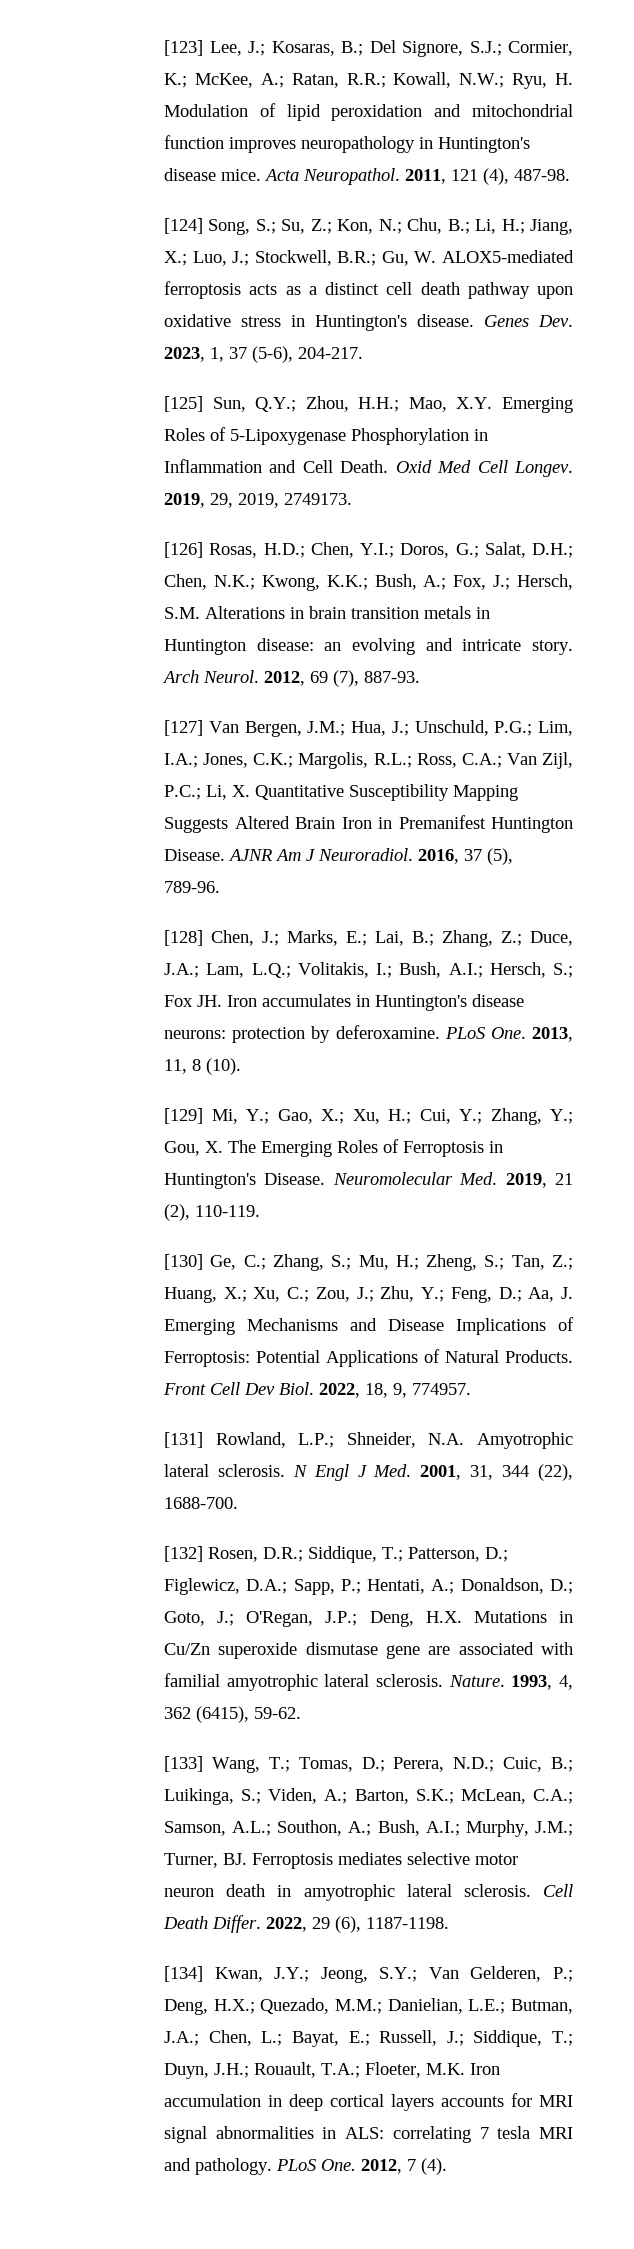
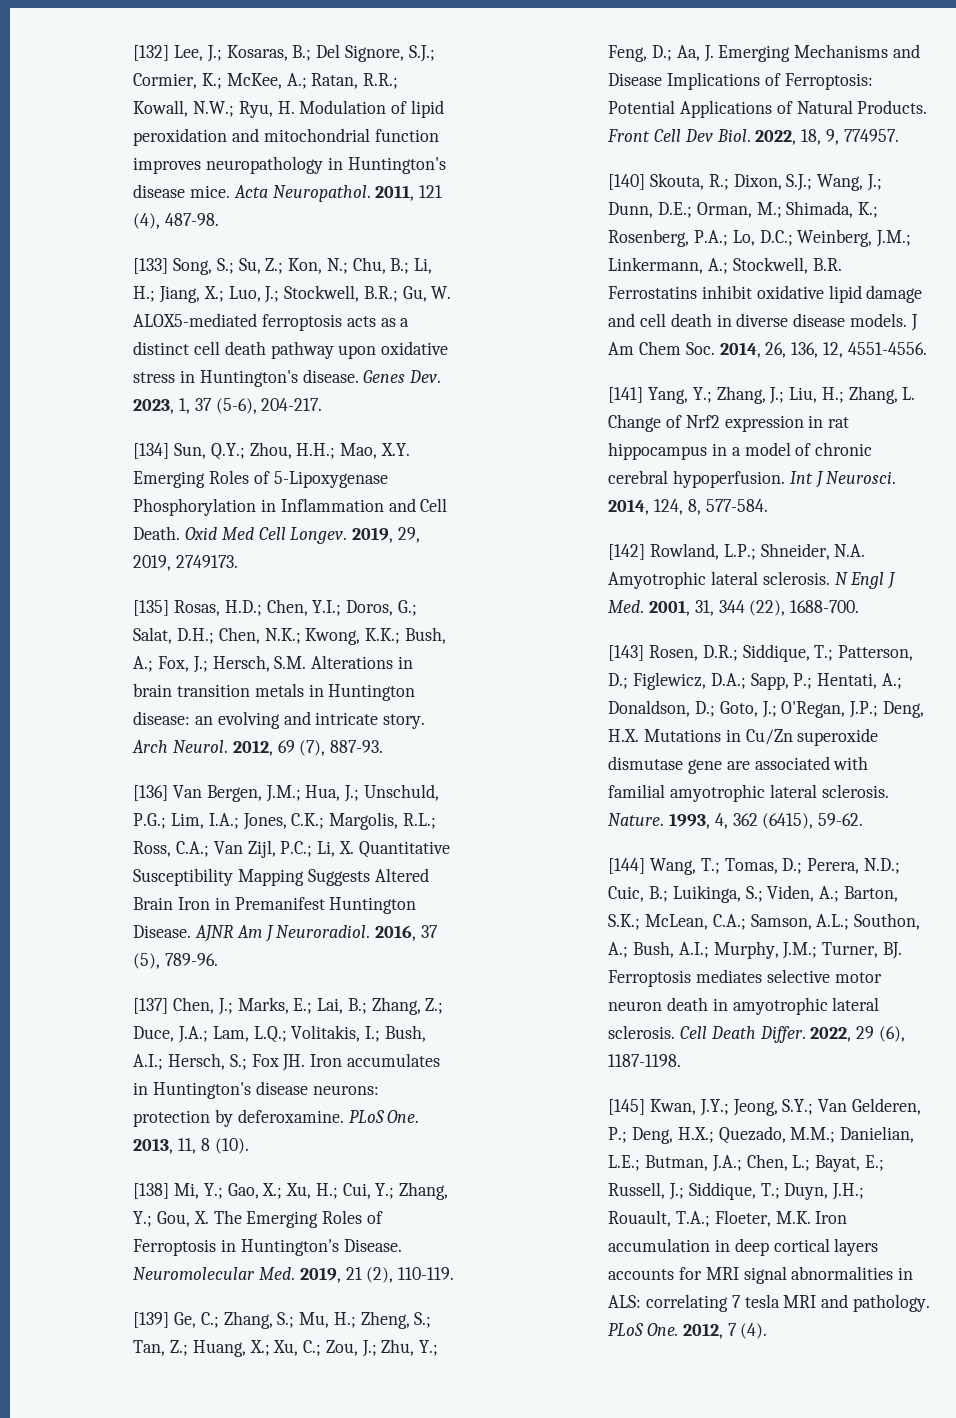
- [123] Lee, J.; Kosaras, B.; Del Signore, S.J.; Cormier, K.; McKee, A.; Ratan, R.R.; Kowall, N.W.; Ryu, H. Modulation of lipid peroxidation and mitochondrial function improves neuropathology in Huntington's disease mice.
+ [132] Lee, J.; Kosaras, B.; Del Signore, S.J.; Cormier, K.; McKee, A.; Ratan, R.R.; Kowall, N.W.; Ryu, H. Modulation of lipid peroxidation and mitochondrial function improves neuropathology in Huntington's disease mice.
- [124] Song, S.; Su, Z.; Kon, N.; Chu, B.; Li, H.; Jiang, X.; Luo, J.; Stockwell, B.R.; Gu, W. ALOX5-mediated ferroptosis acts as a distinct cell death pathway upon oxidative stress in Huntington's disease.
+ [133] Song, S.; Su, Z.; Kon, N.; Chu, B.; Li, H.; Jiang, X.; Luo, J.; Stockwell, B.R.; Gu, W. ALOX5-mediated ferroptosis acts as a distinct cell death pathway upon oxidative stress in Huntington's disease.
- [125] Sun, Q.Y.; Zhou, H.H.; Mao, X.Y. Emerging Roles of 5-Lipoxygenase Phosphorylation in Inflammation and Cell Death.
+ [134] Sun, Q.Y.; Zhou, H.H.; Mao, X.Y. Emerging Roles of 5-Lipoxygenase Phosphorylation in Inflammation and Cell Death.
- [126] Rosas, H.D.; Chen, Y.I.; Doros, G.; Salat, D.H.; Chen, N.K.; Kwong, K.K.; Bush, A.; Fox, J.; Hersch, S.M. Alterations in brain transition metals in Huntington disease: an evolving and intricate story.
+ [135] Rosas, H.D.; Chen, Y.I.; Doros, G.; Salat, D.H.; Chen, N.K.; Kwong, K.K.; Bush, A.; Fox, J.; Hersch, S.M. Alterations in brain transition metals in Huntington disease: an evolving and intricate story.
- [127] Van Bergen, J.M.; Hua, J.; Unschuld, P.G.; Lim, I.A.; Jones, C.K.; Margolis, R.L.; Ross, C.A.; Van Zijl, P.C.; Li, X. Quantitative Susceptibility Mapping Suggests Altered Brain Iron in Premanifest Huntington Disease.
+ [136] Van Bergen, J.M.; Hua, J.; Unschuld, P.G.; Lim, I.A.; Jones, C.K.; Margolis, R.L.; Ross, C.A.; Van Zijl, P.C.; Li, X. Quantitative Susceptibility Mapping Suggests Altered Brain Iron in Premanifest Huntington Disease.
- [128] Chen, J.; Marks, E.; Lai, B.; Zhang, Z.; Duce, J.A.; Lam, L.Q.; Volitakis, I.; Bush, A.I.; Hersch, S.; Fox JH. Iron accumulates in Huntington's disease neurons: protection by deferoxamine.
+ [137] Chen, J.; Marks, E.; Lai, B.; Zhang, Z.; Duce, J.A.; Lam, L.Q.; Volitakis, I.; Bush, A.I.; Hersch, S.; Fox JH. Iron accumulates in Huntington's disease neurons: protection by deferoxamine.
- [129] Mi, Y.; Gao, X.; Xu, H.; Cui, Y.; Zhang, Y.; Gou, X. The Emerging Roles of Ferroptosis in Huntington's Disease.
+ [138] Mi, Y.; Gao, X.; Xu, H.; Cui, Y.; Zhang, Y.; Gou, X. The Emerging Roles of Ferroptosis in Huntington's Disease.
- [130] Ge, C.; Zhang, S.; Mu, H.; Zheng, S.; Tan, Z.; Huang, X.; Xu, C.; Zou, J.; Zhu, Y.; Feng, D.; Aa, J. Emerging Mechanisms and Disease Implications of Ferroptosis: Potential Applications of Natural Products.
+ [139] Ge, C.; Zhang, S.; Mu, H.; Zheng, S.; Tan, Z.; Huang, X.; Xu, C.; Zou, J.; Zhu, Y.; Feng, D.; Aa, J. Emerging Mechanisms and Disease Implications of Ferroptosis: Potential Applications of Natural Products.
- [131] Rowland, L.P.; Shneider, N.A. Amyotrophic lateral sclerosis.
+ [140] Skouta, R.; Dixon, S.J.; Wang, J.; Dunn, D.E.; Orman, M.; Shimada, K.; Rosenberg, P.A.; Lo, D.C.; Weinberg, J.M.; Linkermann, A.; Stockwell, B.R. Ferrostatins inhibit oxidative lipid damage and cell death in diverse disease models. J Am Chem Soc. 2014, 26, 136, 12, 4551-4556.
+ [141] Yang, Y.; Zhang, J.; Liu, H.; Zhang, L. Change of Nrf2 expression in rat hippocampus in a model of chronic cerebral hypoperfusion. Int J Neurosci. 2014, 124, 8, 577-584.
+ [142] Rowland, L.P.; Shneider, N.A. Amyotrophic lateral sclerosis.
- [132] Rosen, D.R.; Siddique, T.; Patterson, D.; Figlewicz, D.A.; Sapp, P.; Hentati, A.; Donaldson, D.; Goto, J.; O'Regan, J.P.; Deng, H.X. Mutations in Cu/Zn superoxide dismutase gene are associated with familial amyotrophic lateral sclerosis.
+ [143] Rosen, D.R.; Siddique, T.; Patterson, D.; Figlewicz, D.A.; Sapp, P.; Hentati, A.; Donaldson, D.; Goto, J.; O'Regan, J.P.; Deng, H.X. Mutations in Cu/Zn superoxide dismutase gene are associated with familial amyotrophic lateral sclerosis.
- [133] Wang, T.; Tomas, D.; Perera, N.D.; Cuic, B.; Luikinga, S.; Viden, A.; Barton, S.K.; McLean, C.A.; Samson, A.L.; Southon, A.; Bush, A.I.; Murphy, J.M.; Turner, BJ. Ferroptosis mediates selective motor neuron death in amyotrophic lateral sclerosis.
+ [144] Wang, T.; Tomas, D.; Perera, N.D.; Cuic, B.; Luikinga, S.; Viden, A.; Barton, S.K.; McLean, C.A.; Samson, A.L.; Southon, A.; Bush, A.I.; Murphy, J.M.; Turner, BJ. Ferroptosis mediates selective motor neuron death in amyotrophic lateral sclerosis.
- [134] Kwan, J.Y.; Jeong, S.Y.; Van Gelderen, P.; Deng, H.X.; Quezado, M.M.; Danielian, L.E.; Butman, J.A.; Chen, L.; Bayat, E.; Russell, J.; Siddique, T.; Duyn, J.H.; Rouault, T.A.; Floeter, M.K. Iron accumulation in deep cortical layers accounts for MRI signal abnormalities in ALS: correlating 7 tesla MRI and pathology.
+ [145] Kwan, J.Y.; Jeong, S.Y.; Van Gelderen, P.; Deng, H.X.; Quezado, M.M.; Danielian, L.E.; Butman, J.A.; Chen, L.; Bayat, E.; Russell, J.; Siddique, T.; Duyn, J.H.; Rouault, T.A.; Floeter, M.K. Iron accumulation in deep cortical layers accounts for MRI signal abnormalities in ALS: correlating 7 tesla MRI and pathology.

